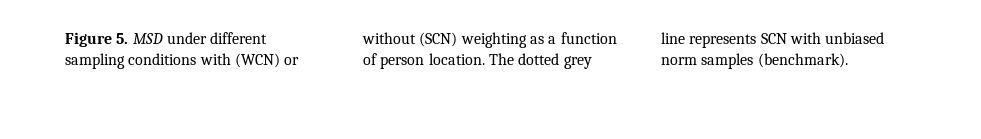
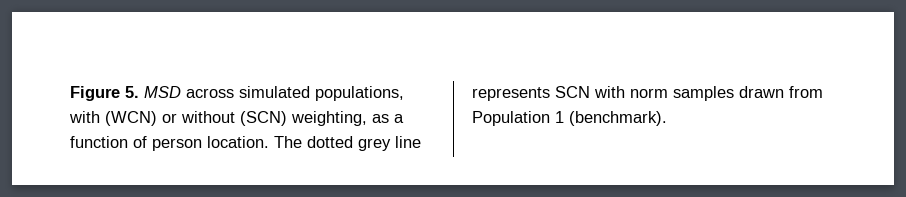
- Figure 5. MSD under different sampling conditions with (WCN) or without (SCN) weighting as a function of person location.
+ Figure 5. MSD across simulated populations, with (WCN) or without (SCN) weighting, as a function of person location.
- The dotted grey line represents SCN with unbiased norm samples (benchmark).
+ The dotted grey line represents SCN with norm samples drawn from Population 1 (benchmark).

